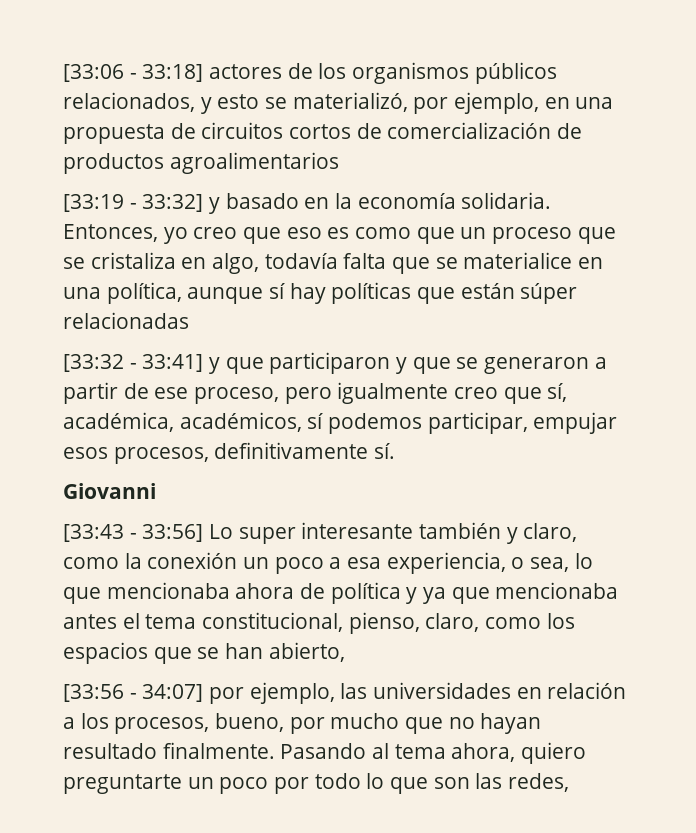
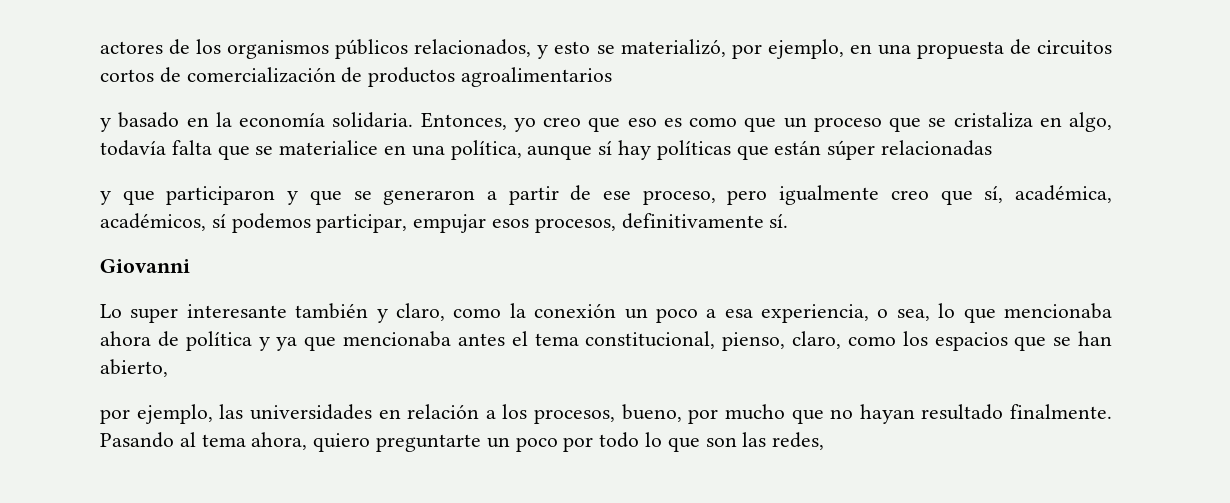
- [33:06 - 33:18] actores de los organismos públicos relacionados, y esto se materializó, por ejemplo, en una propuesta de circuitos cortos de comercialización de productos agroalimentarios
+ actores de los organismos públicos relacionados, y esto se materializó, por ejemplo, en una propuesta de circuitos cortos de comercialización de productos agroalimentarios
- [33:19 - 33:32] y basado en la economía solidaria.
+ y basado en la economía solidaria.
- [33:32 - 33:41] y que participaron y que se generaron a partir de ese proceso, pero igualmente creo que sí, académica, académicos, sí podemos participar, empujar esos procesos, definitivamente sí.
+ y que participaron y que se generaron a partir de ese proceso, pero igualmente creo que sí, académica, académicos, sí podemos participar, empujar esos procesos, definitivamente sí.
- [33:43 - 33:56] Lo super interesante también y claro, como la conexión un poco a esa experiencia, o sea, lo que mencionaba ahora de política y ya que mencionaba antes el tema constitucional, pienso, claro, como los espacios que se han abierto,
+ Lo super interesante también y claro, como la conexión un poco a esa experiencia, o sea, lo que mencionaba ahora de política y ya que mencionaba antes el tema constitucional, pienso, claro, como los espacios que se han abierto,
- [33:56 - 34:07] por ejemplo, las universidades en relación a los procesos, bueno, por mucho que no hayan resultado finalmente.
+ por ejemplo, las universidades en relación a los procesos, bueno, por mucho que no hayan resultado finalmente.

